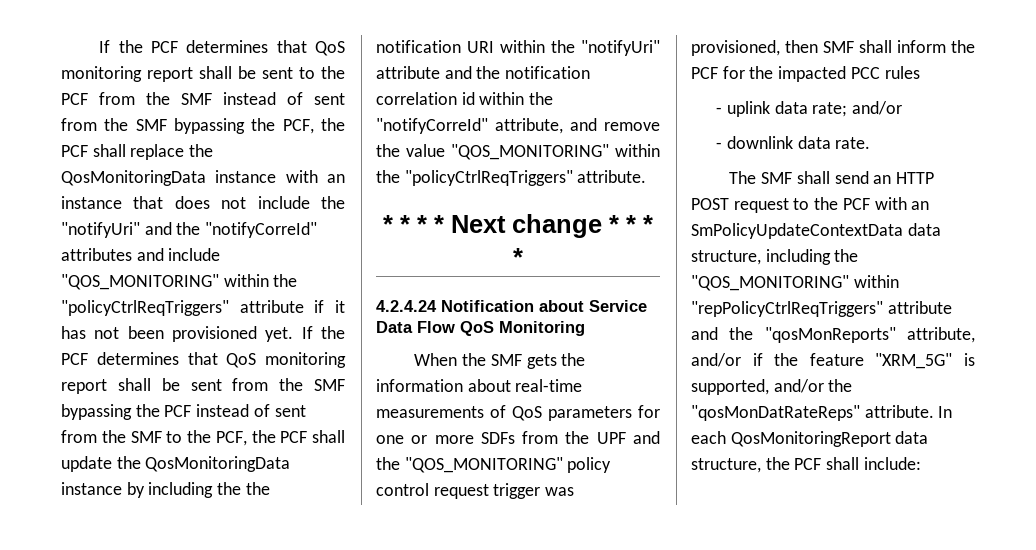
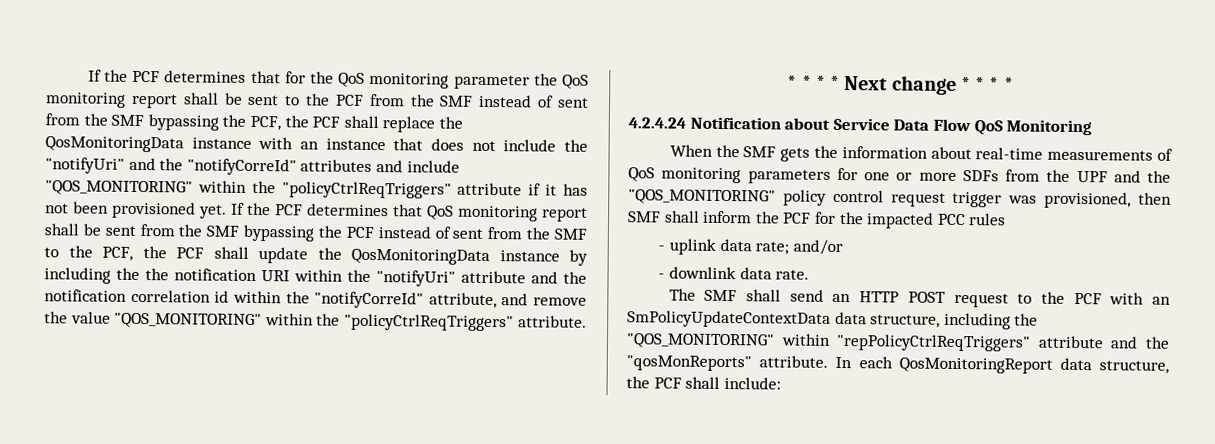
- If the PCF determines that QoS monitoring report shall be sent to the PCF from the SMF instead of sent from the SMF bypassing the PCF, the PCF shall replace the QosMonitoringData instance with an instance that does not include the "notifyUri" and the "notifyCorreId" attributes and include "QOS_MONITORING" within the "policyCtrlReqTriggers" attribute if it has not been provisioned yet.
+ If the PCF determines that for the QoS monitoring parameter the QoS monitoring report shall be sent to the PCF from the SMF instead of sent from the SMF bypassing the PCF, the PCF shall replace the QosMonitoringData instance with an instance that does not include the "notifyUri" and the "notifyCorreId" attributes and include "QOS_MONITORING" within the "policyCtrlReqTriggers" attribute if it has not been provisioned yet.
- When the SMF gets the information about real-time measurements of QoS parameters for one or more SDFs from the UPF and the "QOS_MONITORING" policy control request trigger was provisioned, then SMF shall inform the PCF for the impacted PCC rules
+ When the SMF gets the information about real-time measurements of QoS monitoring parameters for one or more SDFs from the UPF and the "QOS_MONITORING" policy control request trigger was provisioned, then SMF shall inform the PCF for the impacted PCC rules
- The SMF shall send an HTTP POST request to the PCF with an SmPolicyUpdateContextData data structure, including the "QOS_MONITORING" within "repPolicyCtrlReqTriggers" attribute and the "qosMonReports" attribute, and/or if the feature "XRM_5G" is supported, and/or the "qosMonDatRateReps" attribute.
+ The SMF shall send an HTTP POST request to the PCF with an SmPolicyUpdateContextData data structure, including the "QOS_MONITORING" within "repPolicyCtrlReqTriggers" attribute and the "qosMonReports" attribute.

